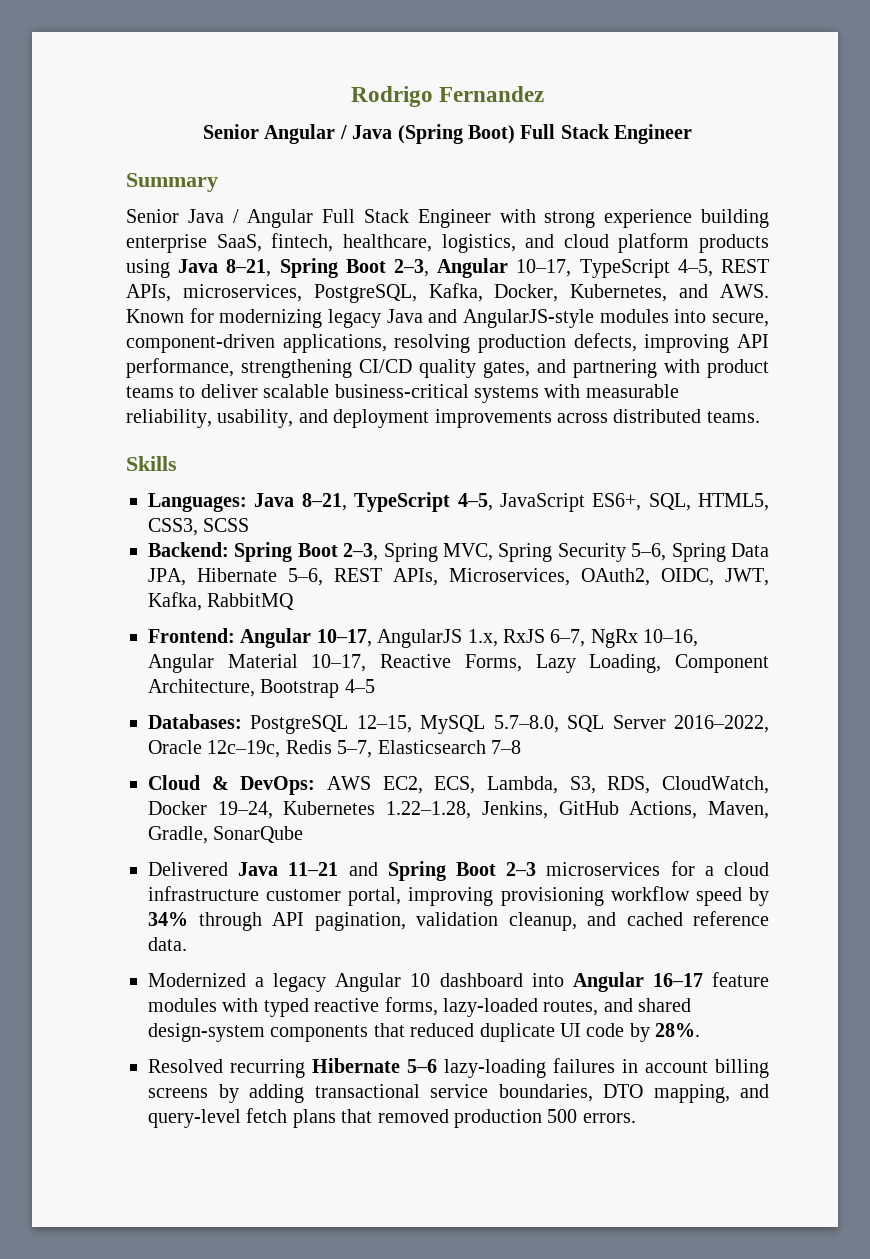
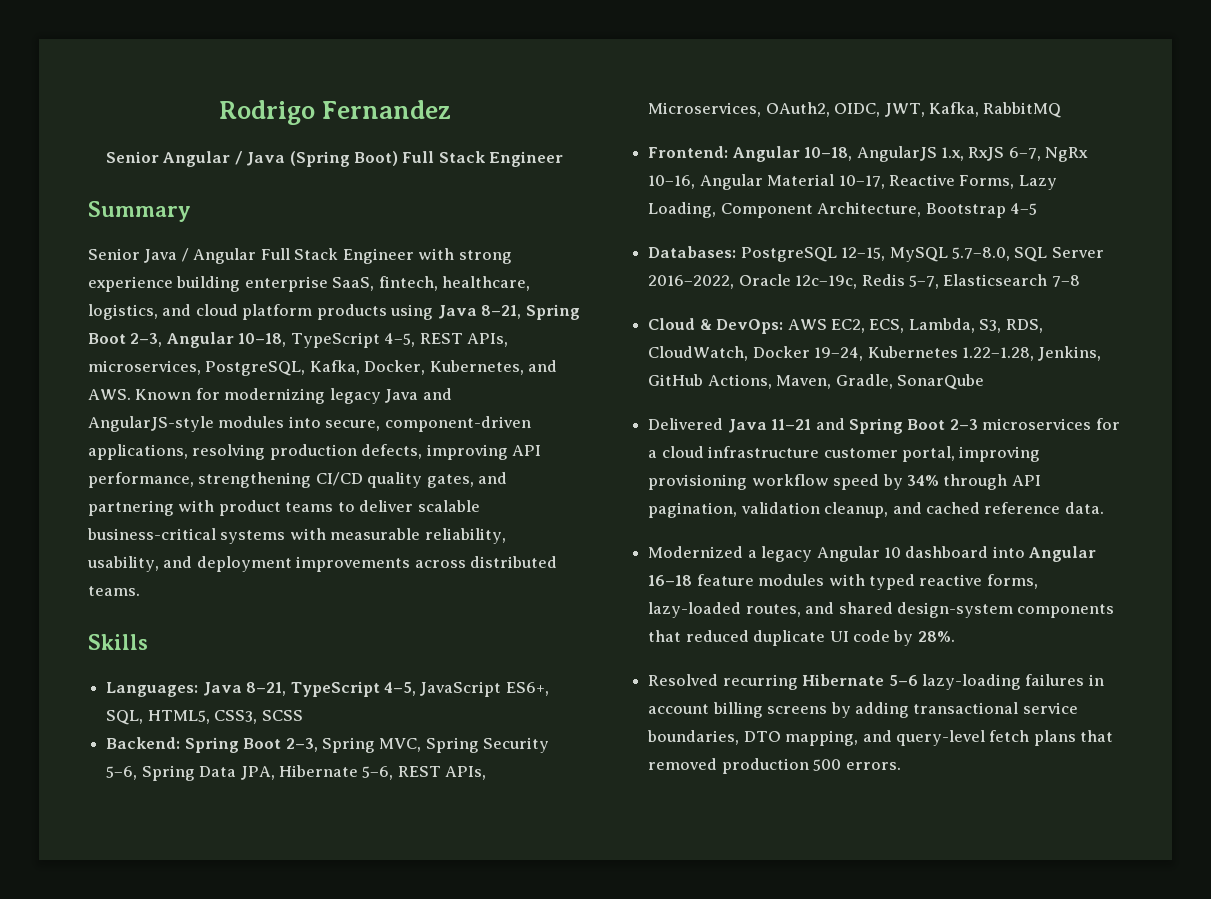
- Senior Java / Angular Full Stack Engineer with strong experience building enterprise SaaS, fintech, healthcare, logistics, and cloud platform products using Java 8–21, Spring Boot 2–3, Angular 10–17, TypeScript 4–5, REST APIs, microservices, PostgreSQL, Kafka, Docker, Kubernetes, and AWS. Known for modernizing legacy Java and AngularJS-style modules into secure, component-driven applications, resolving production defects, improving API performance, strengthening CI/CD quality gates, and partnering with product teams to deliver scalable business-critical systems with measurable reliability, usability, and deployment improvements across distributed teams.
+ Senior Java / Angular Full Stack Engineer with strong experience building enterprise SaaS, fintech, healthcare, logistics, and cloud platform products using Java 8–21, Spring Boot 2–3, Angular 10–18, TypeScript 4–5, REST APIs, microservices, PostgreSQL, Kafka, Docker, Kubernetes, and AWS. Known for modernizing legacy Java and AngularJS-style modules into secure, component-driven applications, resolving production defects, improving API performance, strengthening CI/CD quality gates, and partnering with product teams to deliver scalable business-critical systems with measurable reliability, usability, and deployment improvements across distributed teams.
- Frontend: Angular 10–17, AngularJS 1.x, RxJS 6–7, NgRx 10–16, Angular Material 10–17, Reactive Forms, Lazy Loading, Component Architecture, Bootstrap 4–5
+ Frontend: Angular 10–18, AngularJS 1.x, RxJS 6–7, NgRx 10–16, Angular Material 10–17, Reactive Forms, Lazy Loading, Component Architecture, Bootstrap 4–5
- Modernized a legacy Angular 10 dashboard into Angular 16–17 feature modules with typed reactive forms, lazy-loaded routes, and shared design-system components that reduced duplicate UI code by 28%.
+ Modernized a legacy Angular 10 dashboard into Angular 16–18 feature modules with typed reactive forms, lazy-loaded routes, and shared design-system components that reduced duplicate UI code by 28%.

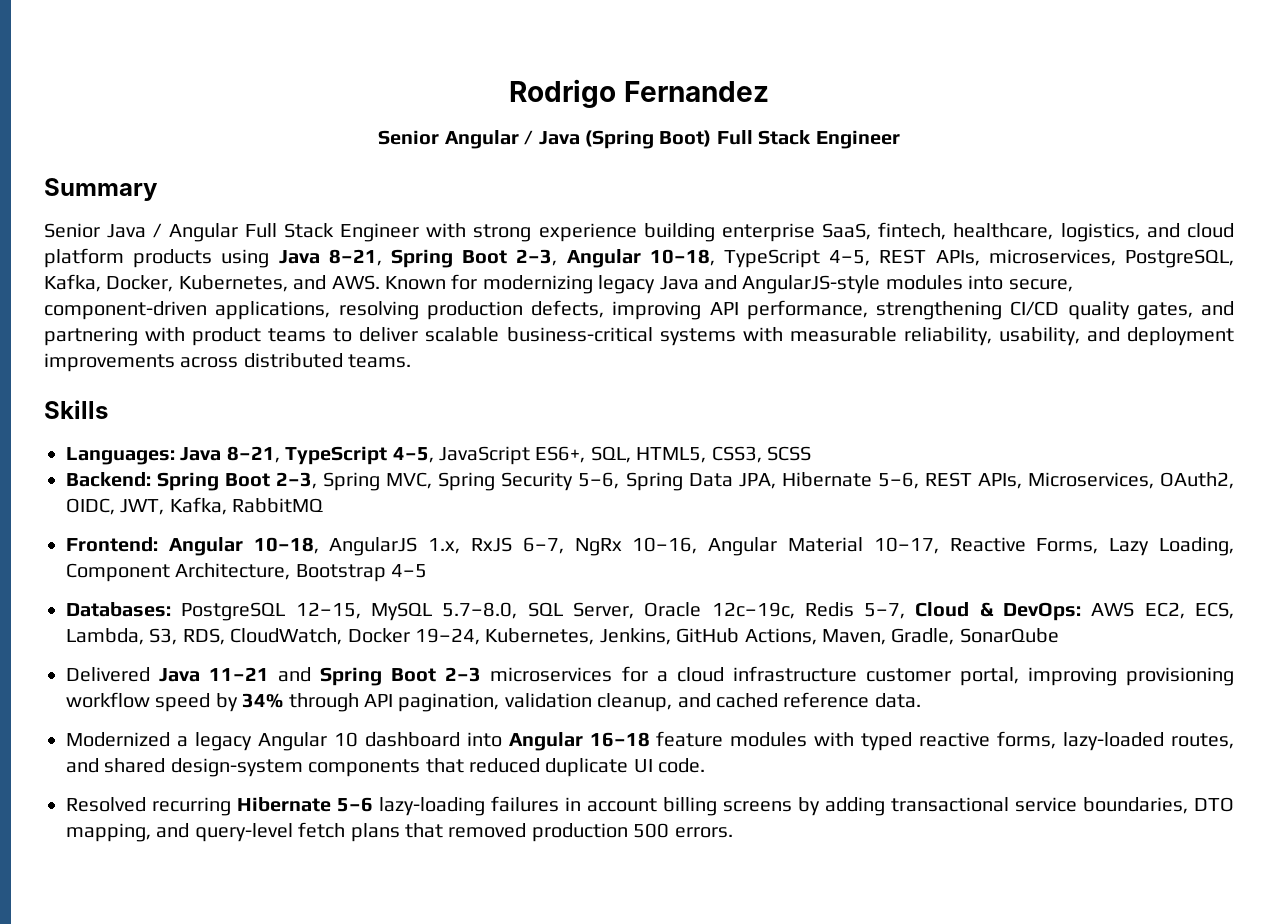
- Databases: PostgreSQL 12–15, MySQL 5.7–8.0, SQL Server 2016–2022, Oracle 12c–19c, Redis 5–7, Elasticsearch 7–8
- Cloud & DevOps: AWS EC2, ECS, Lambda, S3, RDS, CloudWatch, Docker 19–24, Kubernetes 1.22–1.28, Jenkins, GitHub Actions, Maven, Gradle, SonarQube
+ Databases: PostgreSQL 12–15, MySQL 5.7–8.0, SQL Server, Oracle 12c–19c, Redis 5–7, Cloud & DevOps: AWS EC2, ECS, Lambda, S3, RDS, CloudWatch, Docker 19–24, Kubernetes, Jenkins, GitHub Actions, Maven, Gradle, SonarQube
- Modernized a legacy Angular 10 dashboard into Angular 16–18 feature modules with typed reactive forms, lazy-loaded routes, and shared design-system components that reduced duplicate UI code by 28%.
+ Modernized a legacy Angular 10 dashboard into Angular 16–18 feature modules with typed reactive forms, lazy-loaded routes, and shared design-system components that reduced duplicate UI code.

